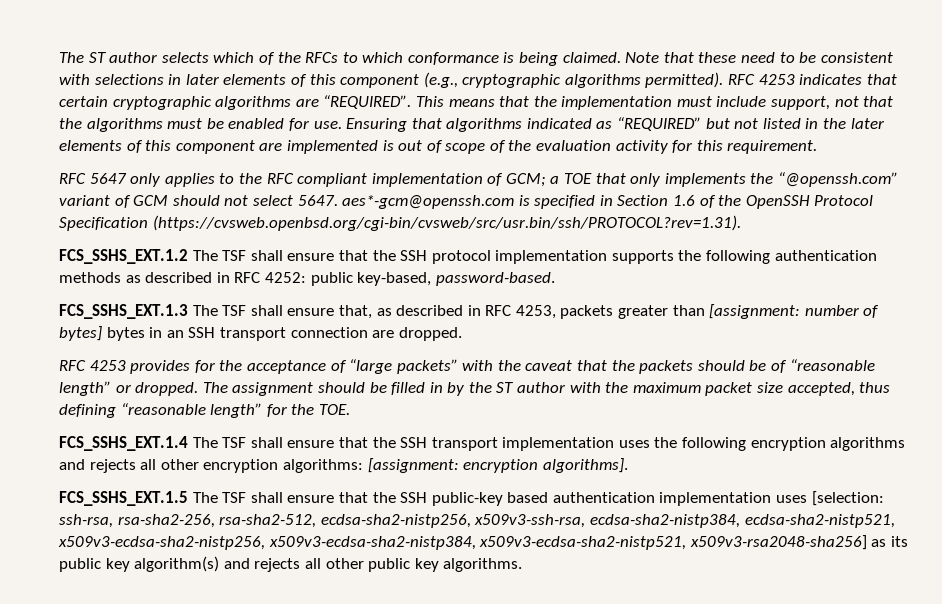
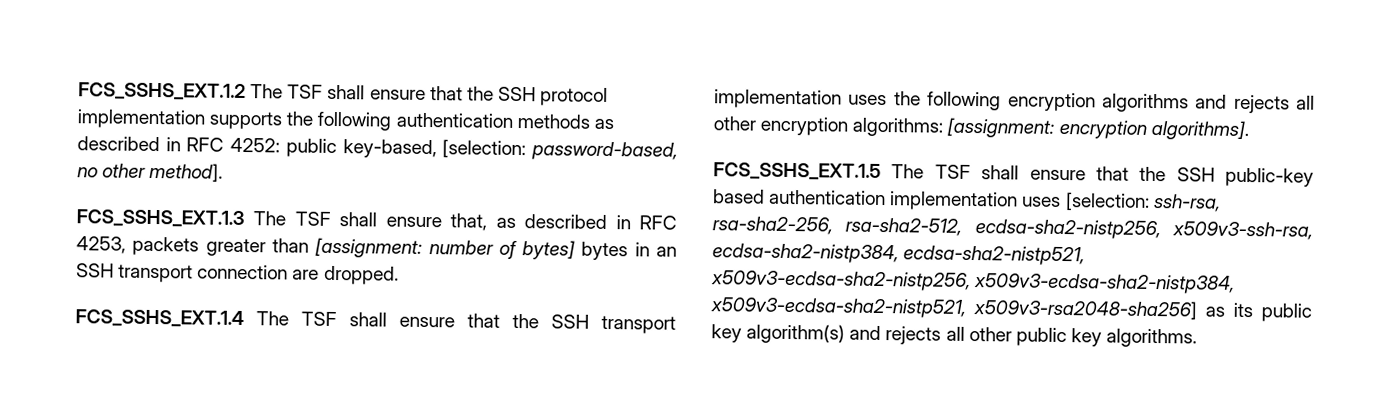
- The ST author selects which of the RFCs to which conformance is being claimed. Note that these need to be consistent with selections in later elements of this component (e.g., cryptographic algorithms permitted). RFC 4253 indicates that certain cryptographic algorithms are “REQUIRED”. This means that the implementation must include support, not that the algorithms must be enabled for use. Ensuring that algorithms indicated as “REQUIRED” but not listed in the later elements of this component are implemented is out of scope of the evaluation activity for this requirement.
- RFC 5647 only applies to the RFC compliant implementation of GCM; a TOE that only implements the “@openssh.com” variant of GCM should not select 5647. aes*-gcm@openssh.com is specified in Section 1.6 of the OpenSSH Protocol Specification (https://cvsweb.openbsd.org/cgi-bin/cvsweb/src/usr.bin/ssh/PROTOCOL?rev=1.31).
- FCS_SSHS_EXT.1.2 The TSF shall ensure that the SSH protocol implementation supports the following authentication methods as described in RFC 4252: public key-based, password-based.
+ FCS_SSHS_EXT.1.2 The TSF shall ensure that the SSH protocol implementation supports the following authentication methods as described in RFC 4252: public key-based, [selection: password-based, no other method].
- RFC 4253 provides for the acceptance of “large packets” with the caveat that the packets should be of “reasonable length” or dropped. The assignment should be filled in by the ST author with the maximum packet size accepted, thus defining “reasonable length” for the TOE.

